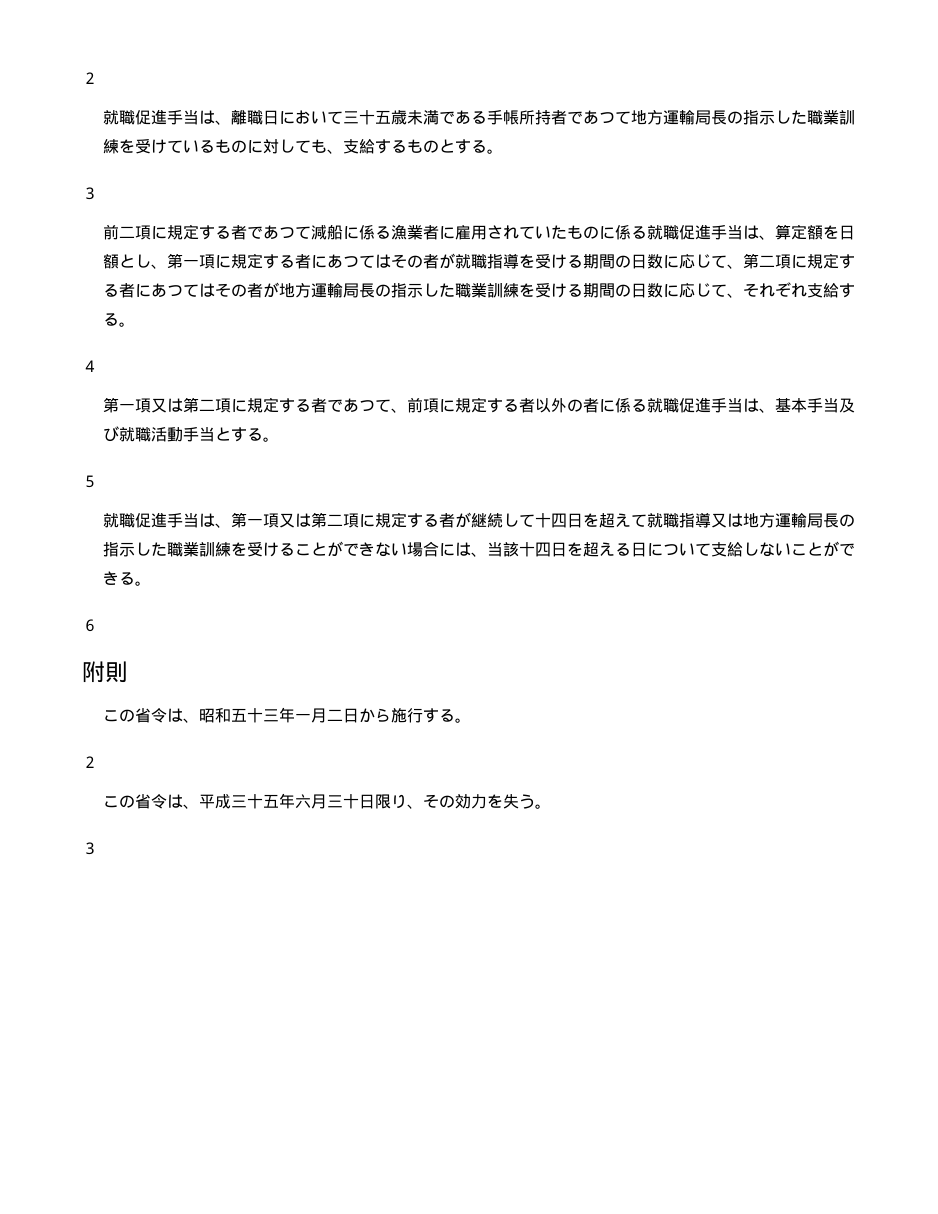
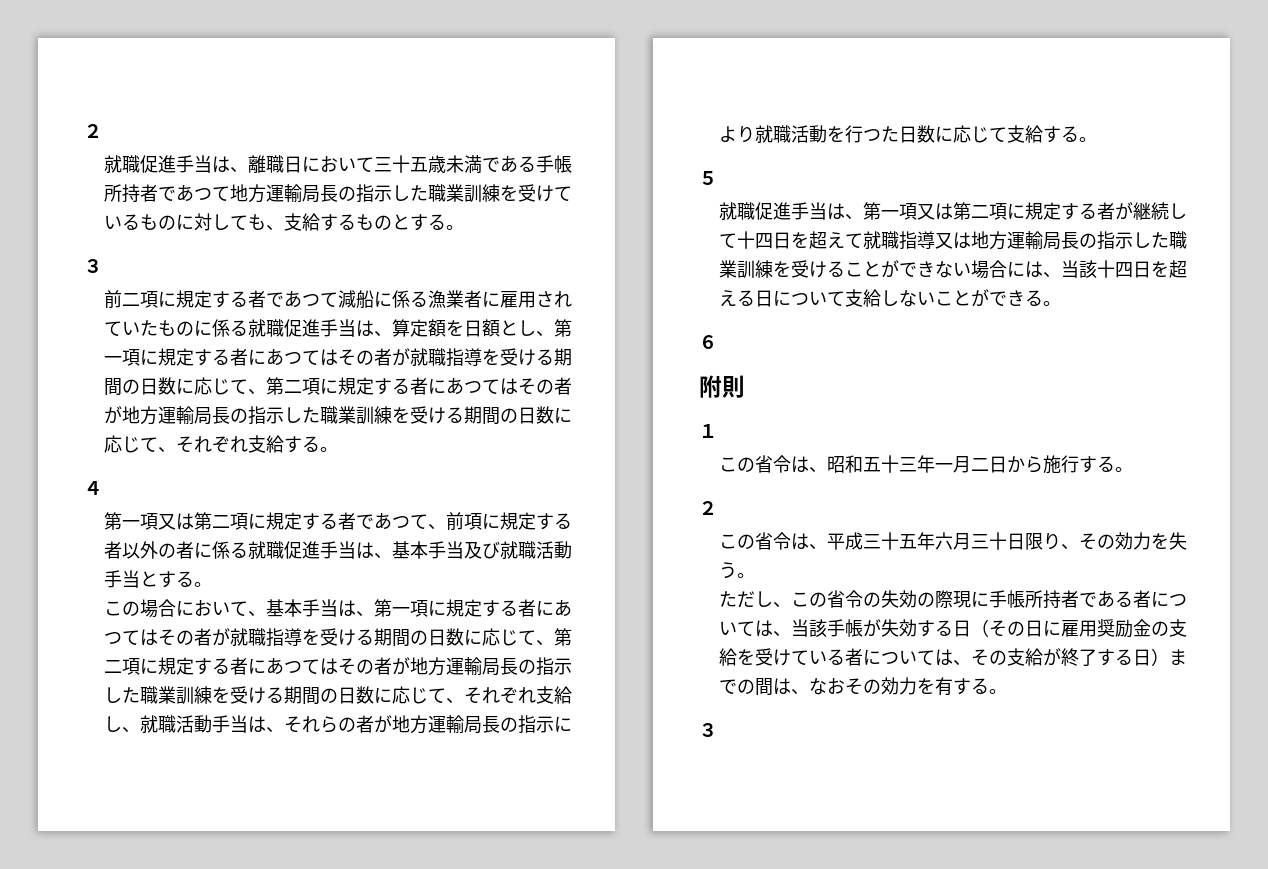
+ この場合において、基本手当は、第一項に規定する者にあつてはその者が就職指導を受ける期間の日数に応じて、第二項に規定する者にあつてはその者が地方運輸局長の指示した職業訓練を受ける期間の日数に応じて、それぞれ支給し、就職活動手当は、それらの者が地方運輸局長の指示により就職活動を行つた日数に応じて支給する。
+ １
+ ただし、この省令の失効の際現に手帳所持者である者については、当該手帳が失効する日（その日に雇用奨励金の支給を受けている者については、その支給が終了する日）までの間は、なおその効力を有する。

